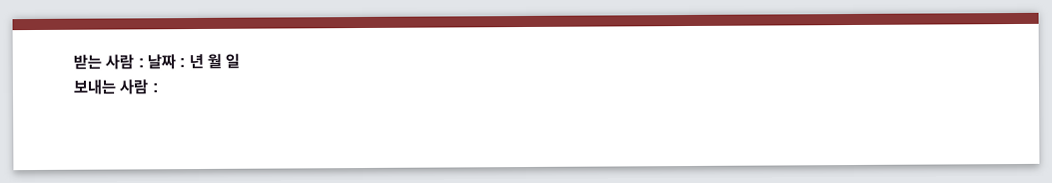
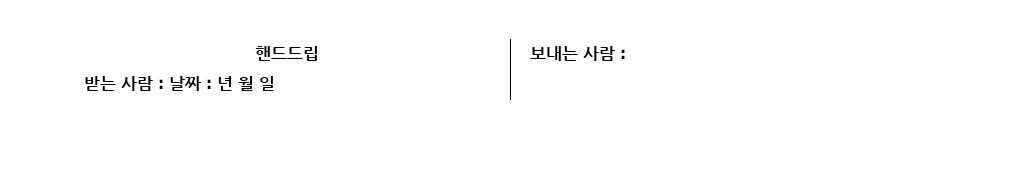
+ 핸드드립

